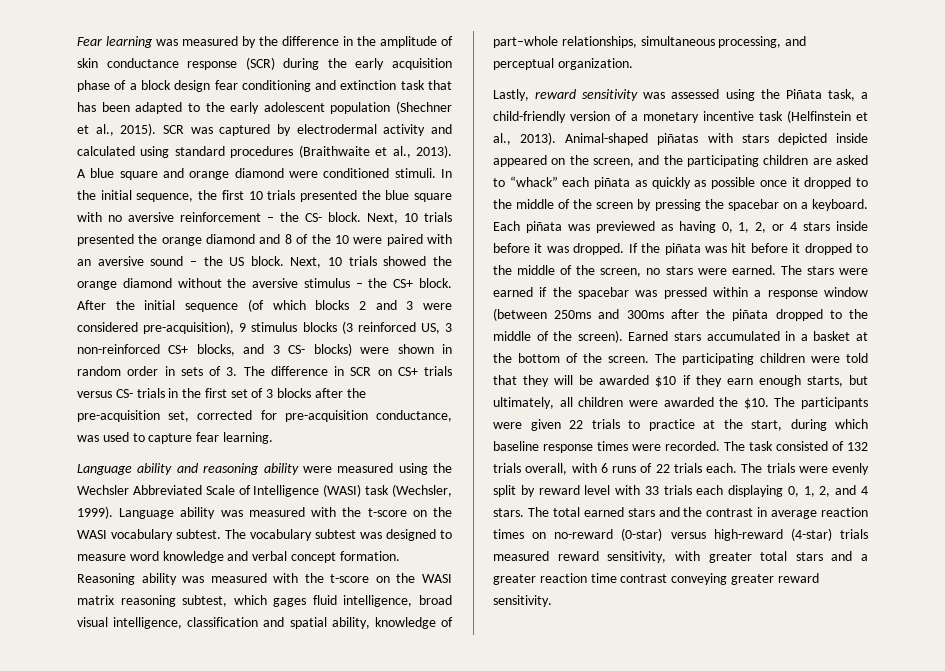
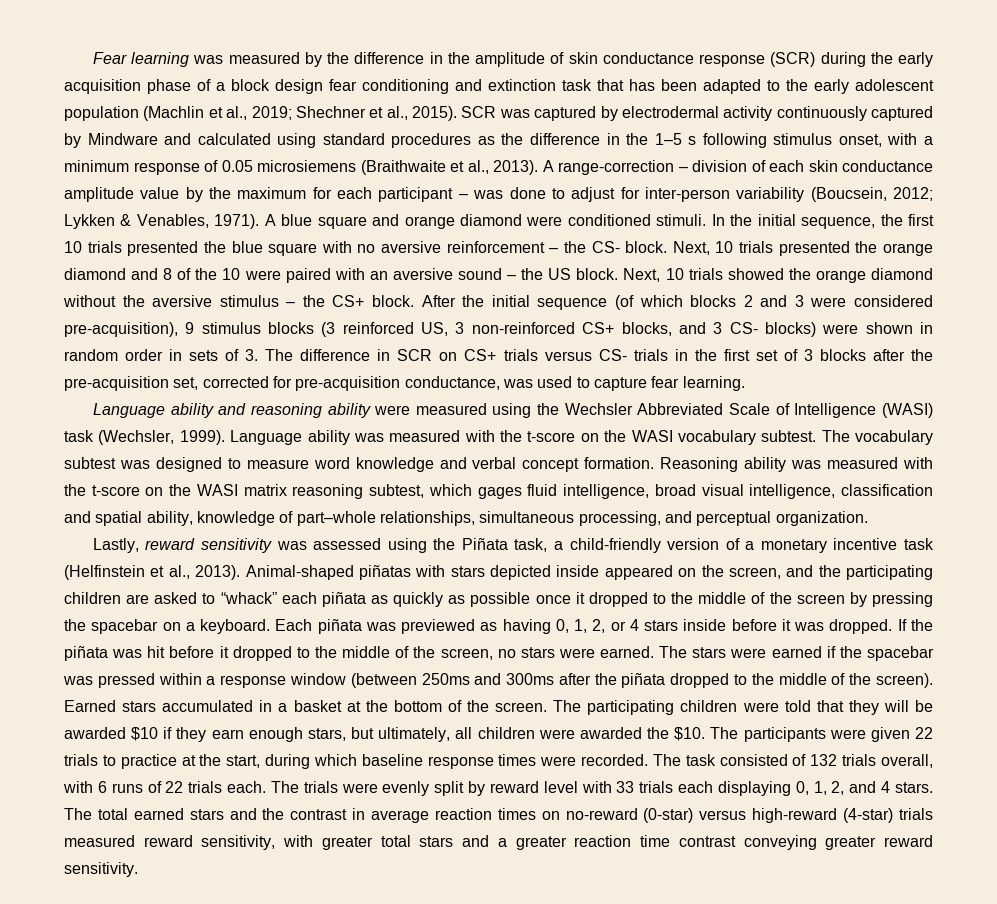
- Fear learning was measured by the difference in the amplitude of skin conductance response (SCR) during the early acquisition phase of a block design fear conditioning and extinction task that has been adapted to the early adolescent population (Shechner et al., 2015).
+ Fear learning was measured by the difference in the amplitude of skin conductance response (SCR) during the early acquisition phase of a block design fear conditioning and extinction task that has been adapted to the early adolescent population (Machlin et al., 2019; Shechner et al., 2015).
- SCR was captured by electrodermal activity and calculated using standard procedures (Braithwaite et al., 2013).
+ SCR was captured by electrodermal activity continuously captured by Mindware and calculated using standard procedures as the difference in the 1–5 s following stimulus onset, with a minimum response of 0.05 microsiemens (Braithwaite et al., 2013).
- A blue square and orange diamond were conditioned stimuli.
+ A range-correction – division of each skin conductance amplitude value by the maximum for each participant – was done to adjust for inter-person variability (Boucsein, 2012; Lykken & Venables, 1971). A blue square and orange diamond were conditioned stimuli.
- The participating children were told that they will be awarded $10 if they earn enough starts, but ultimately, all children were awarded the $10.
+ The participating children were told that they will be awarded $10 if they earn enough stars, but ultimately, all children were awarded the $10.

